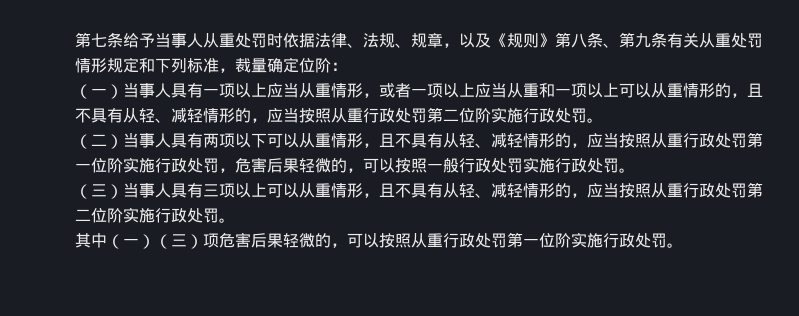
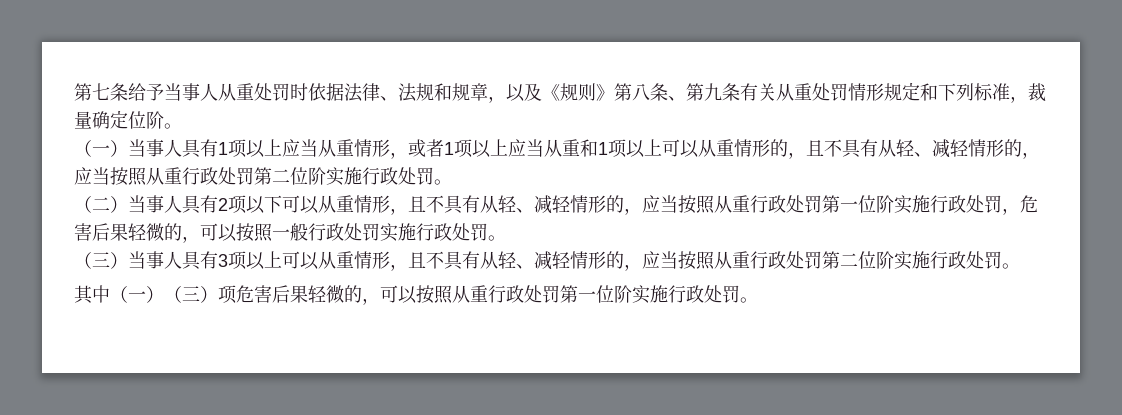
- 第七条给予当事人从重处罚时依据法律、法规、规章，以及《规则》第八条、第九条有关从重处罚情形规定和下列标准，裁量确定位阶：
+ 第七条给予当事人从重处罚时依据法律、法规和规章，以及《规则》第八条、第九条有关从重处罚情形规定和下列标准，裁量确定位阶。
- （一）当事人具有一项以上应当从重情形，或者一项以上应当从重和一项以上可以从重情形的，且不具有从轻、减轻情形的，应当按照从重行政处罚第二位阶实施行政处罚。
+ （一）当事人具有1项以上应当从重情形，或者1项以上应当从重和1项以上可以从重情形的，且不具有从轻、减轻情形的，应当按照从重行政处罚第二位阶实施行政处罚。
- （二）当事人具有两项以下可以从重情形，且不具有从轻、减轻情形的，应当按照从重行政处罚第一位阶实施行政处罚，危害后果轻微的，可以按照一般行政处罚实施行政处罚。
+ （二）当事人具有2项以下可以从重情形，且不具有从轻、减轻情形的，应当按照从重行政处罚第一位阶实施行政处罚，危害后果轻微的，可以按照一般行政处罚实施行政处罚。
- （三）当事人具有三项以上可以从重情形，且不具有从轻、减轻情形的，应当按照从重行政处罚第二位阶实施行政处罚。
+ （三）当事人具有3项以上可以从重情形，且不具有从轻、减轻情形的，应当按照从重行政处罚第二位阶实施行政处罚。

